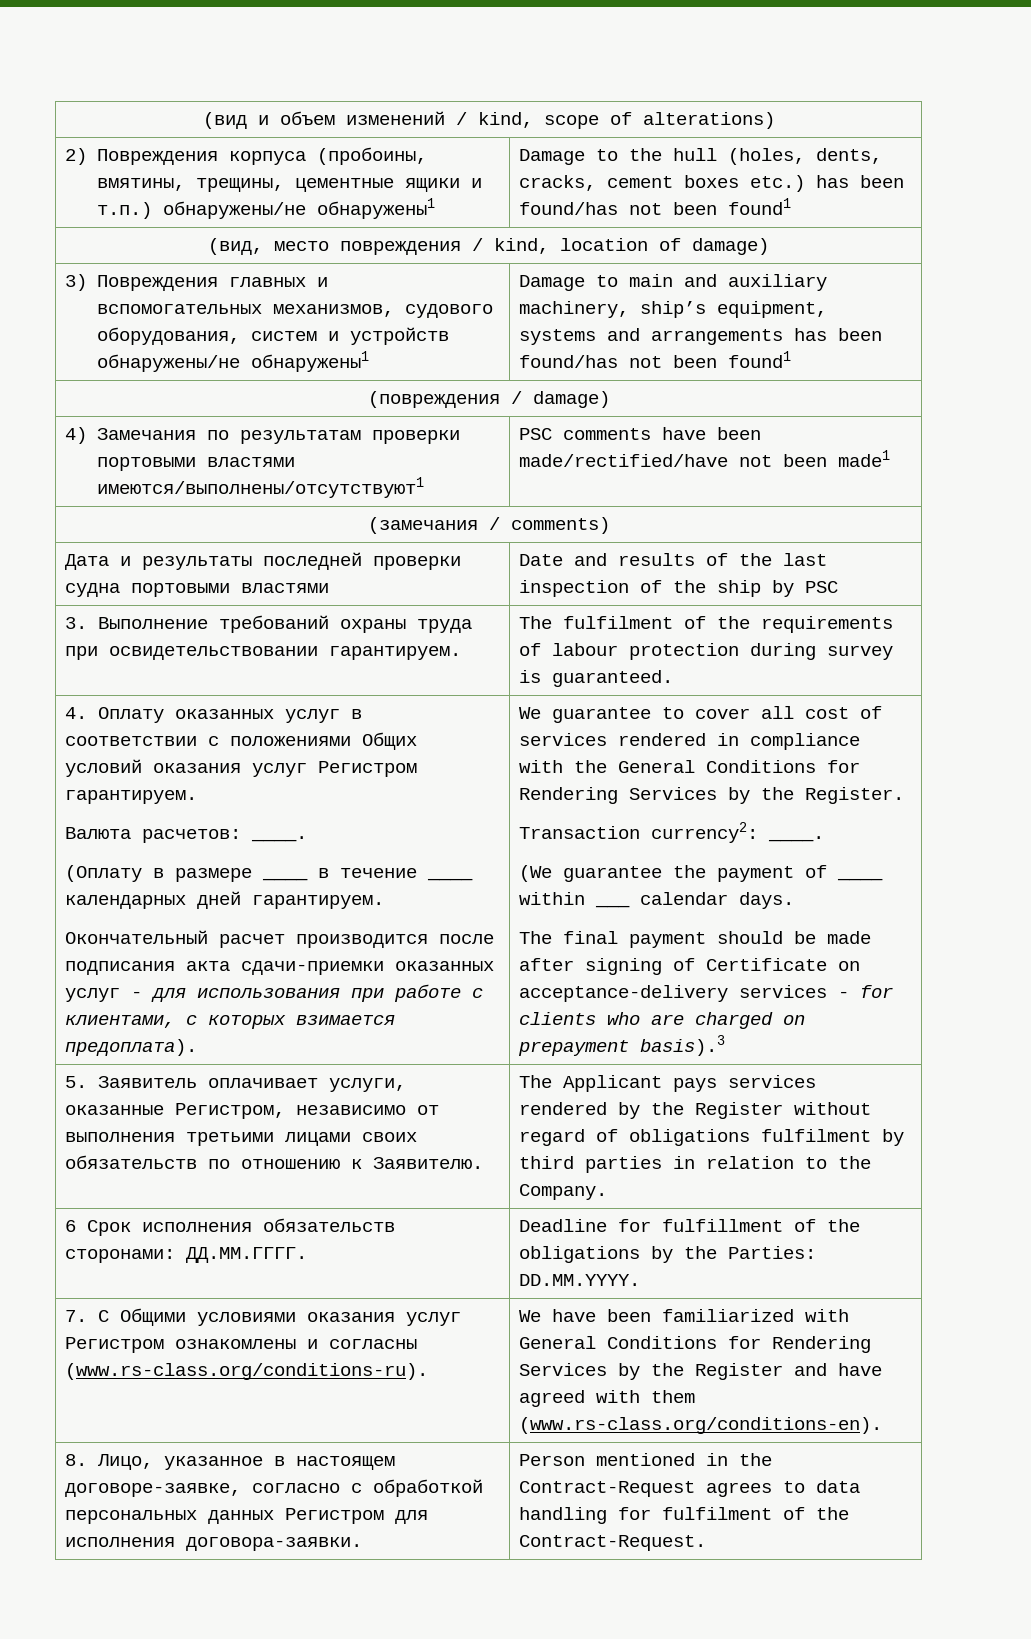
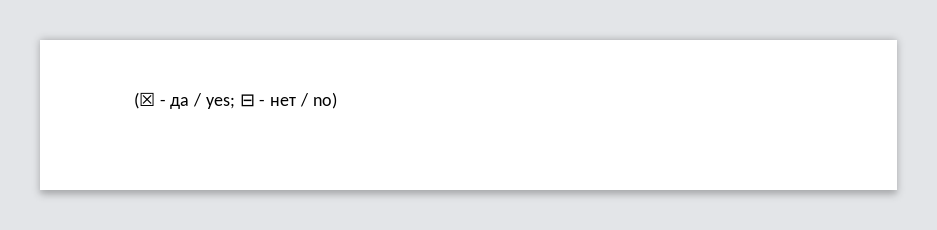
- (вид и объем изменений / kind, scope of alterations)
- 2) Повреждения корпуса (пробоины, вмятины, трещины, цементные ящики и т.п.) обнаружены/не обнаружены1 | Damage to the hull (holes, dents, cracks, cement boxes etc.) has been found/has not been found1
- (вид, место повреждения / kind, location of damage)
- 3) Повреждения главных и вспомогательных механизмов, судового оборудования, систем и устройств обнаружены/не обнаружены1 | Damage to main and auxiliary machinery, ship’s equipment, systems and arrangements has been found/has not been found1
- (повреждения / damage)
- 4) Замечания по результатам проверки портовыми властями имеются/выполнены/отсутствуют1 | PSC comments have been made/rectified/have not been made1
- (замечания / comments)
- Дата и результаты последней проверки судна портовыми властями | Date and results of the last inspection of the ship by PSC
- 3. Выполнение требований охраны труда при освидетельствовании гарантируем. | The fulfilment of the requirements of labour protection during survey is guaranteed.
- 4. Оплату оказанных услуг в соответствии с положениями Общих условий оказания услуг Регистром гарантируем.
- Валюта расчетов: ____.
- (Оплату в размере ____ в течение ____ календарных дней гарантируем.
- Окончательный расчет производится после подписания акта сдачи-приемки оказанных услуг - для использования при работе с клиентами, с которых взимается предоплата). | We guarantee to cover all cost of services rendered in compliance with the General Conditions for Rendering Services by the Register.
- Transaction currency2: ____.
- (We guarantee the payment of ____ within ___ calendar days.
- The final payment should be made after signing of Certificate on acceptance-delivery services - for clients who are charged on prepayment basis).3
- 5. Заявитель оплачивает услуги, оказанные Регистром, независимо от выполнения третьими лицами своих обязательств по отношению к Заявителю. | The Applicant pays services rendered by the Register without regard of obligations fulfilment by third parties in relation to the Company.
- 6 Срок исполнения обязательств сторонами: ДД.ММ.ГГГГ. | Deadline for fulfillment of the obligations by the Parties: DD.MM.YYYY.
- 7. С Общими условиями оказания услуг Регистром ознакомлены и согласны (www.rs-class.org/conditions-ru). | We have been familiarized with General Conditions for Rendering Services by the Register and have agreed with them (www.rs-class.org/conditions-en).
- 8. Лицо, указанное в настоящем договоре-заявке, согласно с обработкой персональных данных Регистром для исполнения договора-заявки. | Person mentioned in the Contract-Request agrees to data handling for fulfilment of the Contract-Request.
+ (☒ - да / yes; ⊟ - нет / no)

